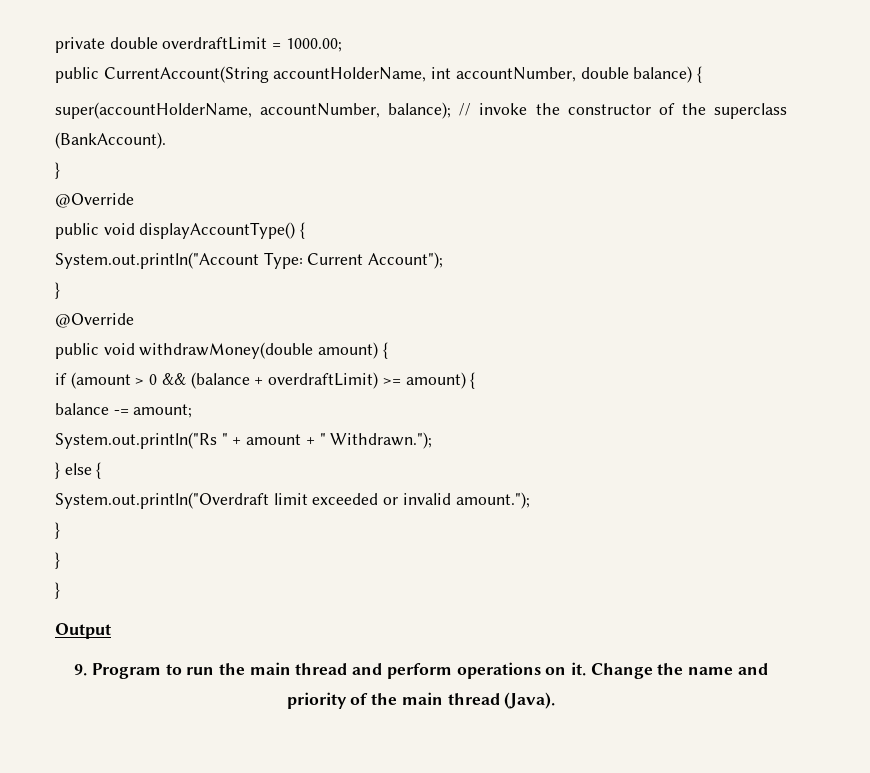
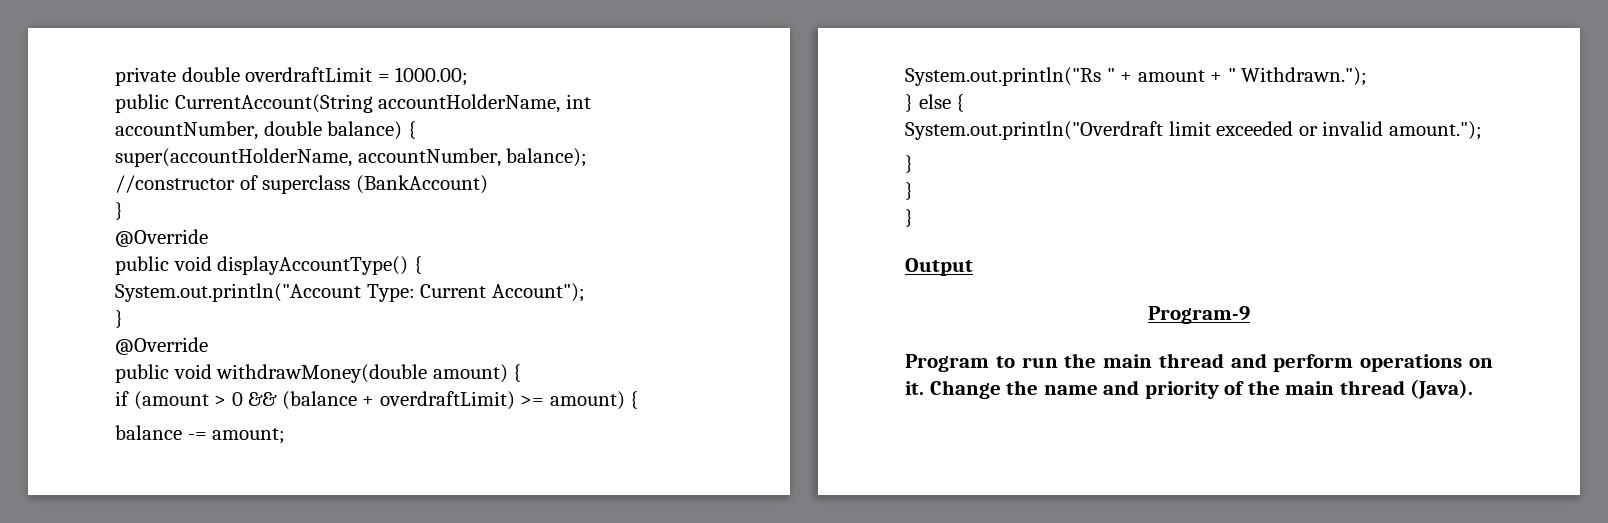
- super(accountHolderName, accountNumber, balance); // invoke the constructor of the superclass (BankAccount).
+ super(accountHolderName, accountNumber, balance); //constructor of superclass (BankAccount)
- 9. Program to run the main thread and perform operations on it.
+ Program-9
+ Program to run the main thread and perform operations on it.

